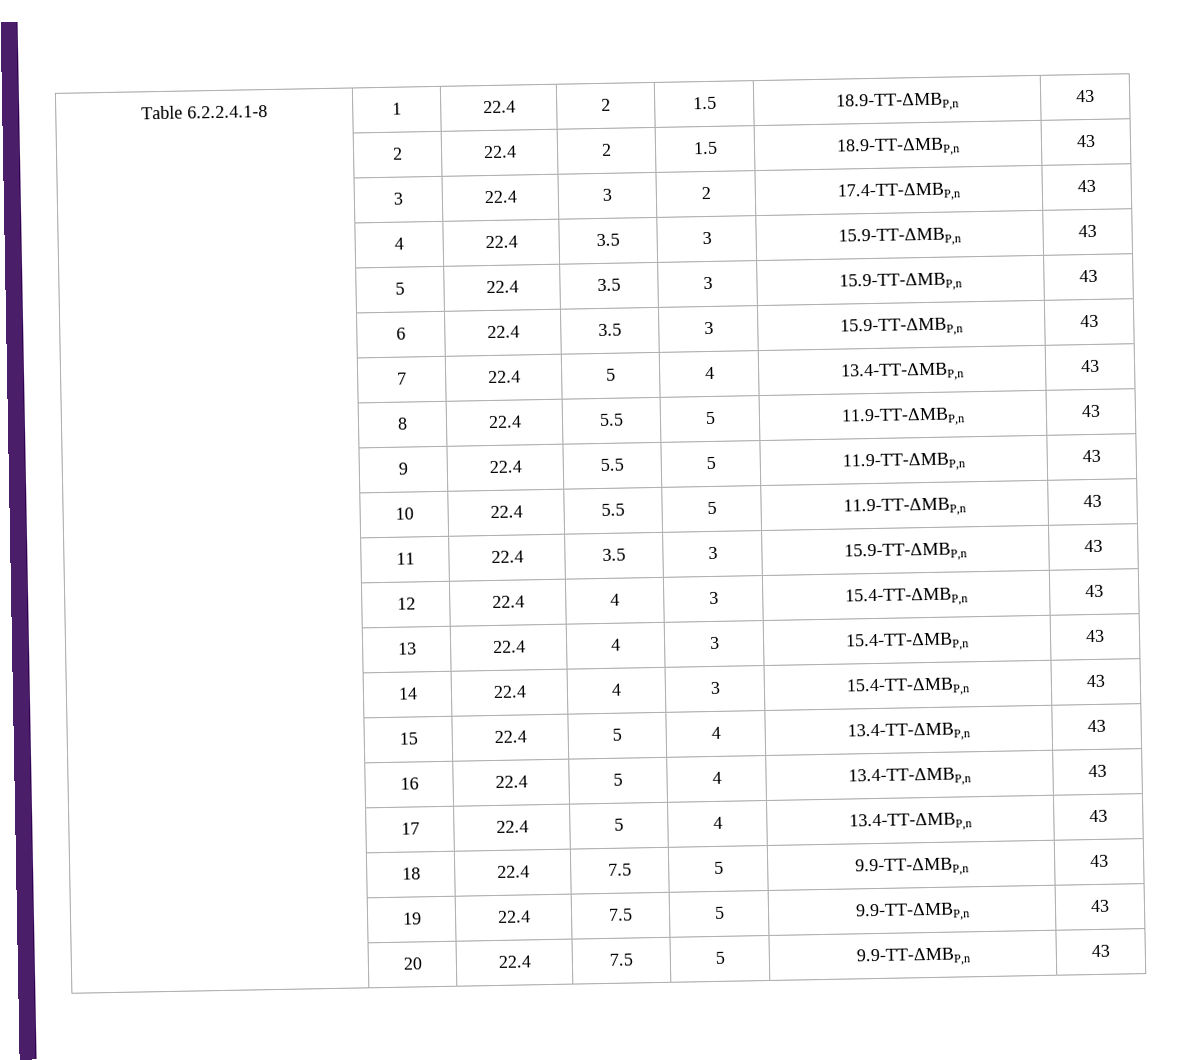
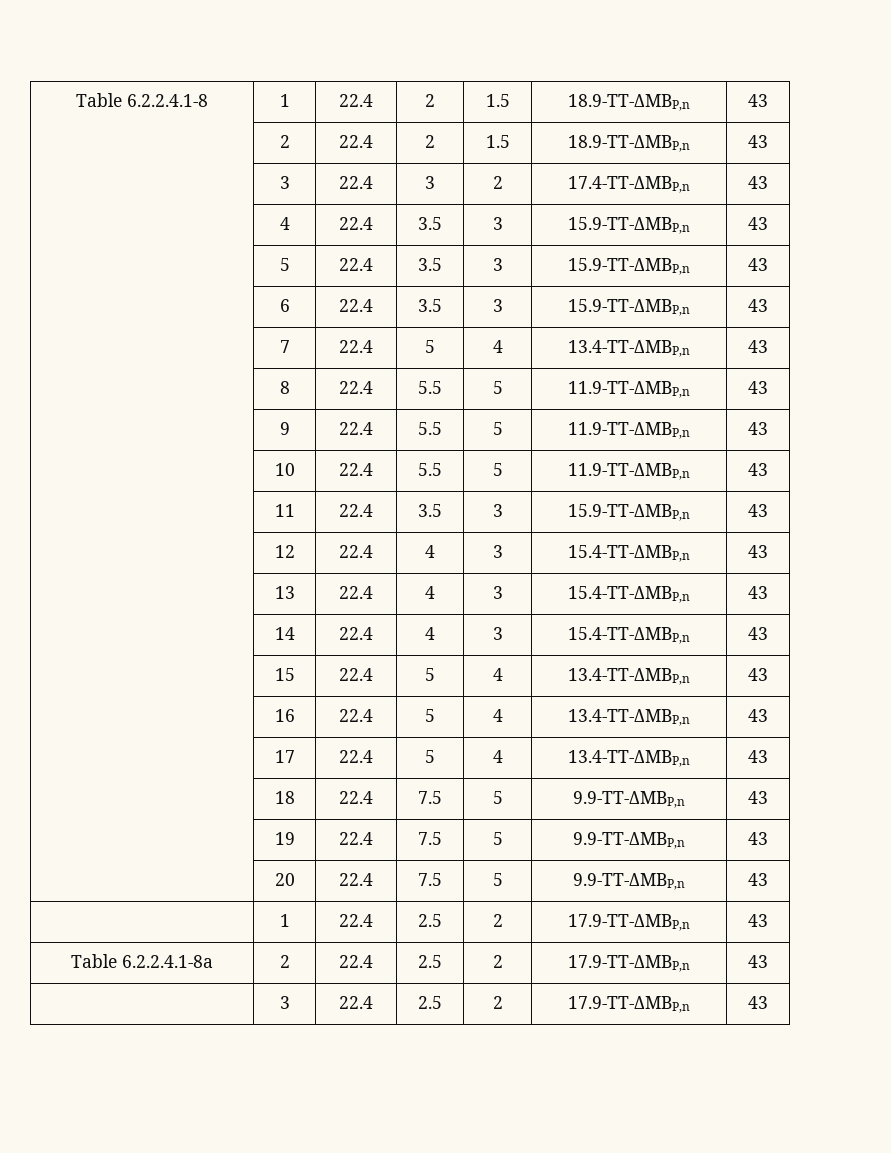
+ | 1 | 22.4 | 2.5 | 2 | 17.9-TT-ΔMBP,n | 43
+ Table 6.2.2.4.1-8a | 2 | 22.4 | 2.5 | 2 | 17.9-TT-ΔMBP,n | 43
+ | 3 | 22.4 | 2.5 | 2 | 17.9-TT-ΔMBP,n | 43

